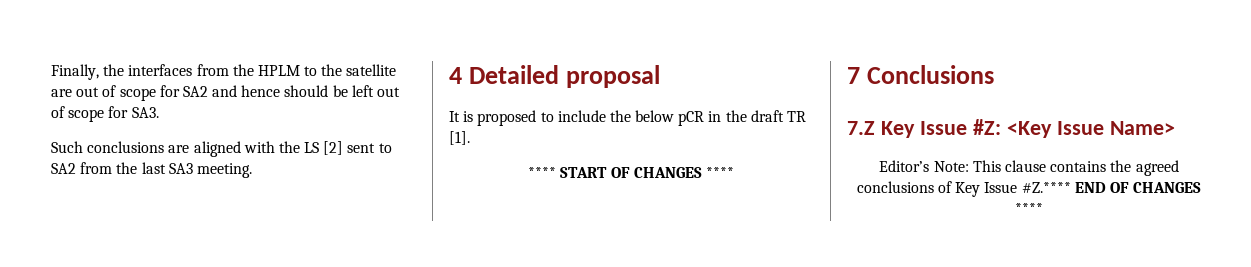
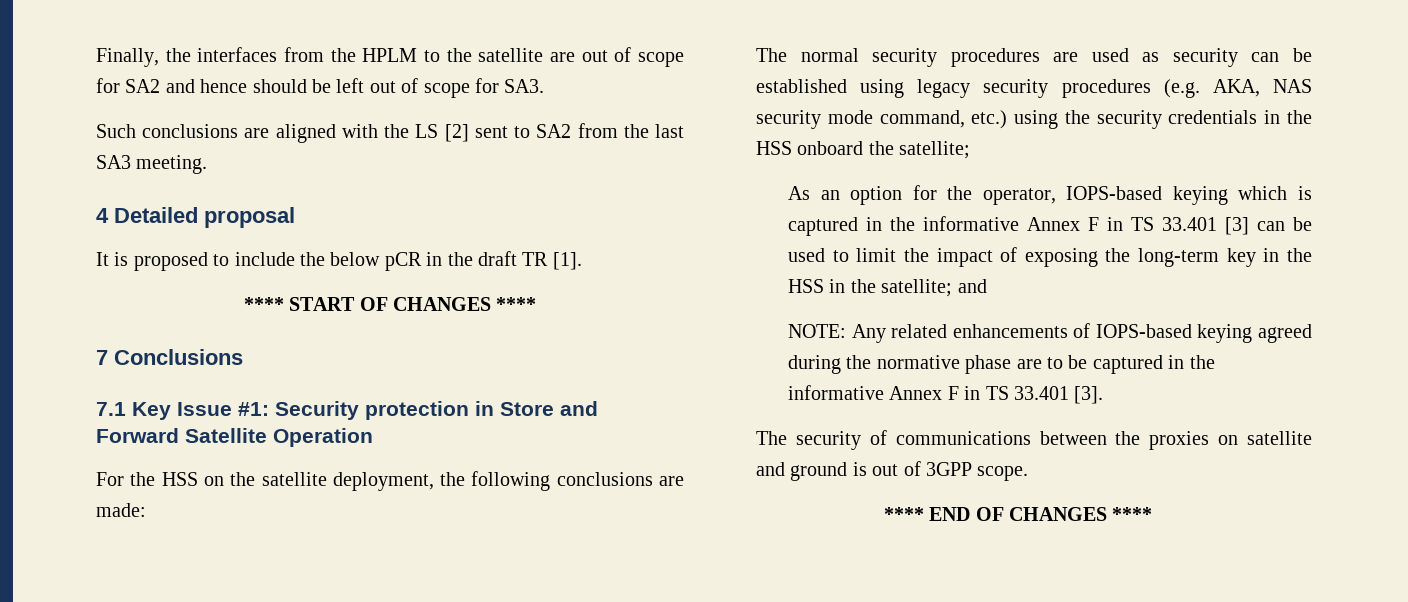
- 7.Z Key Issue #Z: <Key Issue Name>
- Editor’s Note: This clause contains the agreed conclusions of Key Issue #Z.**** END OF CHANGES ****
+ 7.1 Key Issue #1: Security protection in Store and Forward Satellite Operation
+ For the HSS on the satellite deployment, the following conclusions are made:
+ The normal security procedures are used as security can be established using legacy security procedures (e.g. AKA, NAS security mode command, etc.) using the security credentials in the HSS onboard the satellite;
+ As an option for the operator, IOPS-based keying which is captured in the informative Annex F in TS 33.401 [3] can be used to limit the impact of exposing the long-term key in the HSS in the satellite; and
+ NOTE: Any related enhancements of IOPS-based keying agreed during the normative phase are to be captured in the informative Annex F in TS 33.401 [3].
+ The security of communications between the proxies on satellite and ground is out of 3GPP scope.
+ **** END OF CHANGES ****

